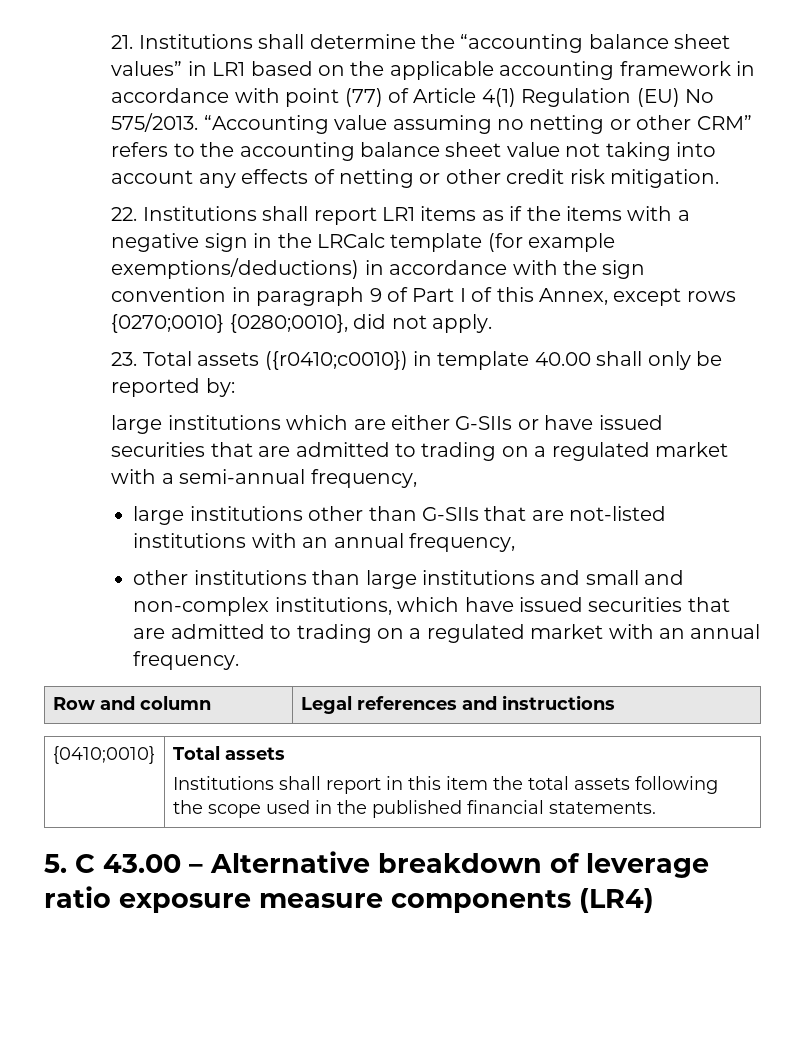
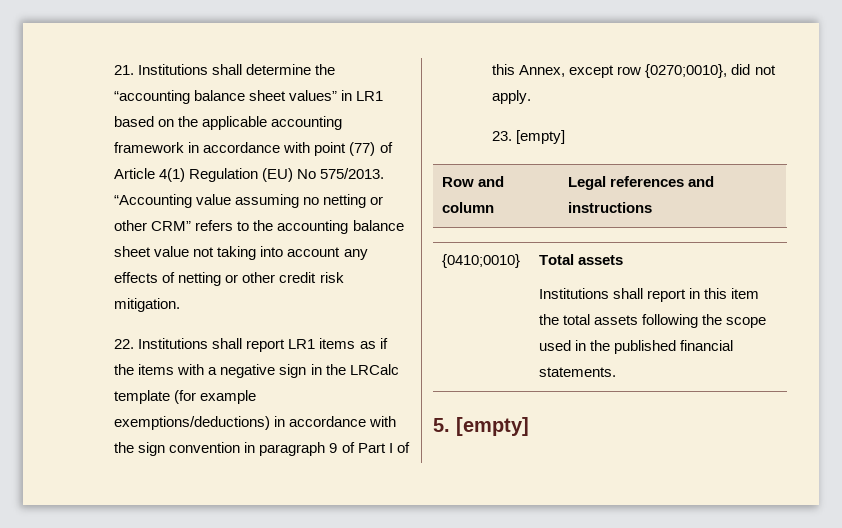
- 22. Institutions shall report LR1 items as if the items with a negative sign in the LRCalc template (for example exemptions/deductions) in accordance with the sign convention in paragraph 9 of Part I of this Annex, except rows {0270;0010} {0280;0010}, did not apply.
+ 22. Institutions shall report LR1 items as if the items with a negative sign in the LRCalc template (for example exemptions/deductions) in accordance with the sign convention in paragraph 9 of Part I of this Annex, except row {0270;0010}, did not apply.
- 23. Total assets ({r0410;c0010}) in template 40.00 shall only be reported by:
- large institutions which are either G-SIIs or have issued securities that are admitted to trading on a regulated market with a semi-annual frequency,
- large institutions other than G-SIIs that are not-listed institutions with an annual frequency,
- other institutions than large institutions and small and non-complex institutions, which have issued securities that are admitted to trading on a regulated market with an annual frequency.
+ 23. [empty]
- 5. C 43.00 – Alternative breakdown of leverage ratio exposure measure components (LR4)
+ 5. [empty]

